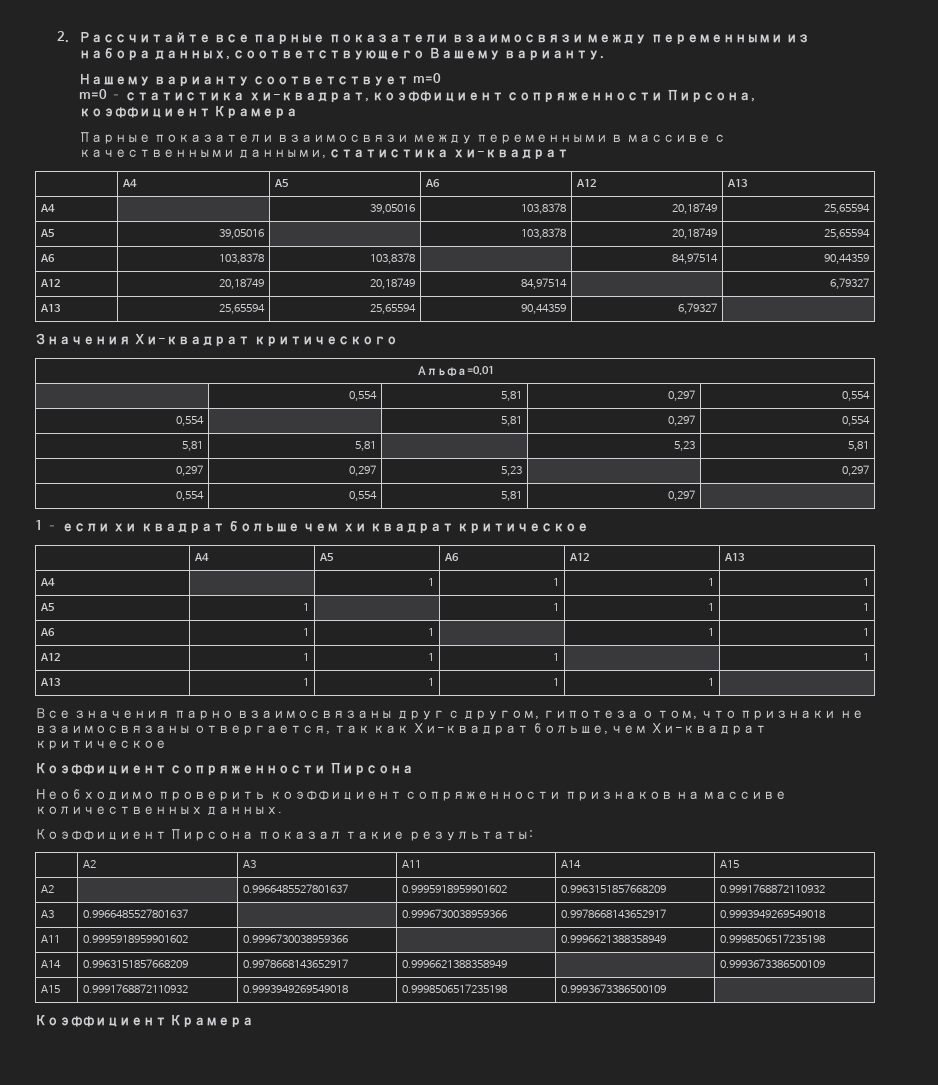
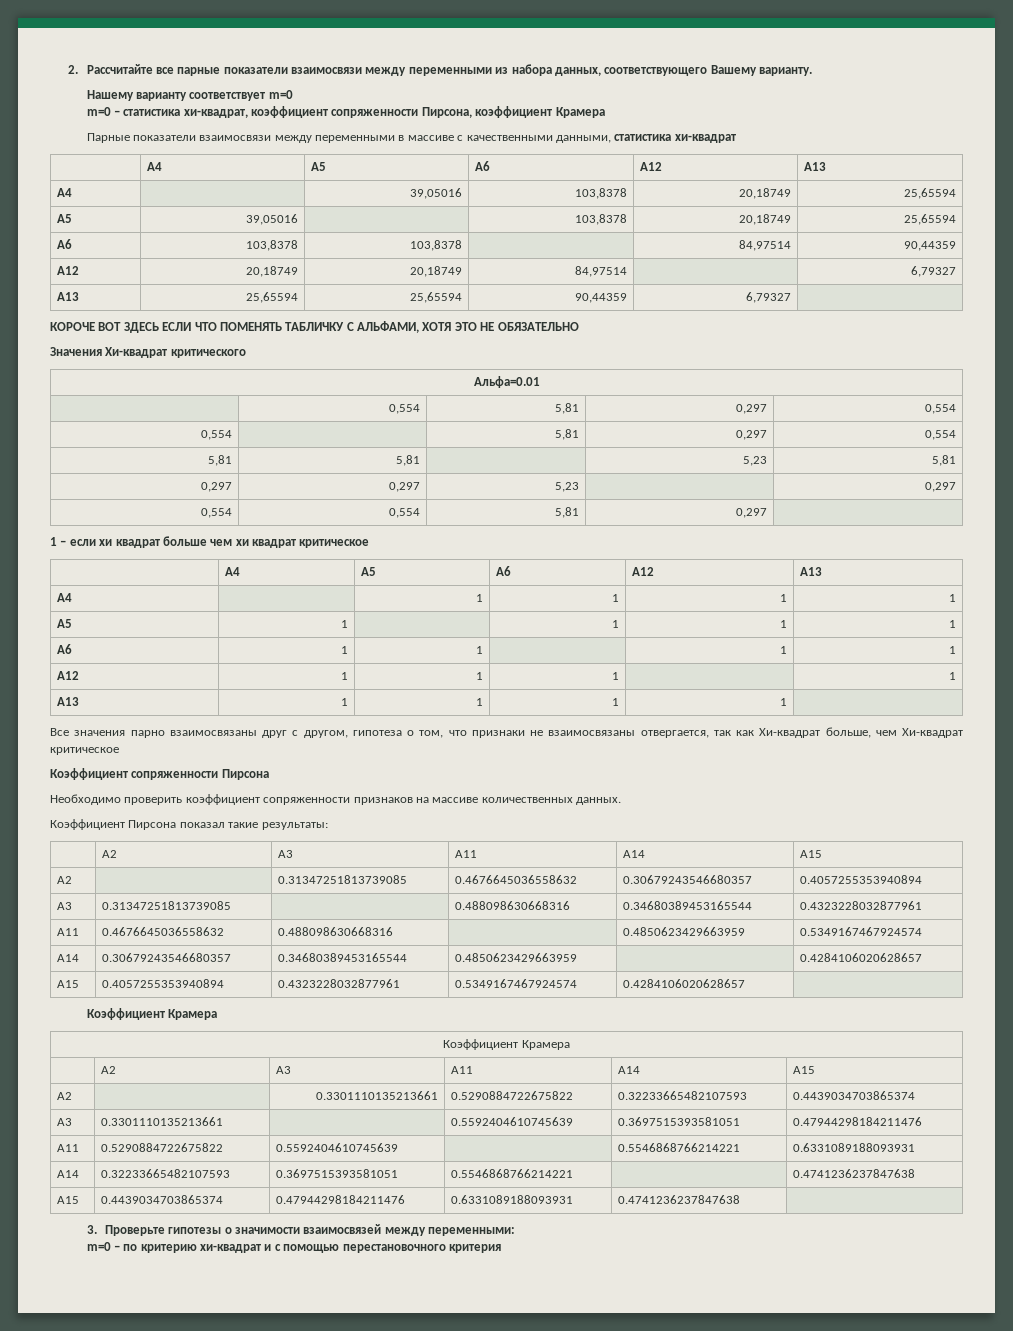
+ КОРОЧЕ ВОТ ЗДЕСЬ ЕСЛИ ЧТО ПОМЕНЯТЬ ТАБЛИЧКУ С АЛЬФАМИ, ХОТЯ ЭТО НЕ ОБЯЗАТЕЛЬНО
- A2 | | 0.9966485527801637 | 0.9995918959901602 | 0.9963151857668209 | 0.9991768872110932
- A3 | 0.9966485527801637 | | 0.9996730038959366 | 0.9978668143652917 | 0.9993949269549018
- A11 | 0.9995918959901602 | 0.9996730038959366 | | 0.9996621388358949 | 0.9998506517235198
- A14 | 0.9963151857668209 | 0.9978668143652917 | 0.9996621388358949 | | 0.9993673386500109
- A15 | 0.9991768872110932 | 0.9993949269549018 | 0.9998506517235198 | 0.9993673386500109 |
+ A2 | | 0.31347251813739085 | 0.4676645036558632 | 0.30679243546680357 | 0.4057255353940894
+ A3 | 0.31347251813739085 | | 0.488098630668316 | 0.34680389453165544 | 0.4323228032877961
+ A11 | 0.4676645036558632 | 0.488098630668316 | | 0.4850623429663959 | 0.5349167467924574
+ A14 | 0.30679243546680357 | 0.34680389453165544 | 0.4850623429663959 | | 0.4284106020628657
+ A15 | 0.4057255353940894 | 0.4323228032877961 | 0.5349167467924574 | 0.4284106020628657 |
  Коэффициент Крамера
+ Коэффициент Крамера
+ | A2 | A3 | A11 | A14 | A15
+ A2 | | 0.3301110135213661 | 0.5290884722675822 | 0.32233665482107593 | 0.4439034703865374
+ A3 | 0.3301110135213661 | | 0.5592404610745639 | 0.3697515393581051 | 0.47944298184211476
+ A11 | 0.5290884722675822 | 0.5592404610745639 | | 0.5546868766214221 | 0.6331089188093931
+ A14 | 0.32233665482107593 | 0.3697515393581051 | 0.5546868766214221 | | 0.4741236237847638
+ A15 | 0.4439034703865374 | 0.47944298184211476 | 0.6331089188093931 | 0.4741236237847638 |
+ 3. Проверьте гипотезы о значимости взаимосвязей между переменными:
+ m=0 – по критерию хи-квадрат и с помощью перестановочного критерия

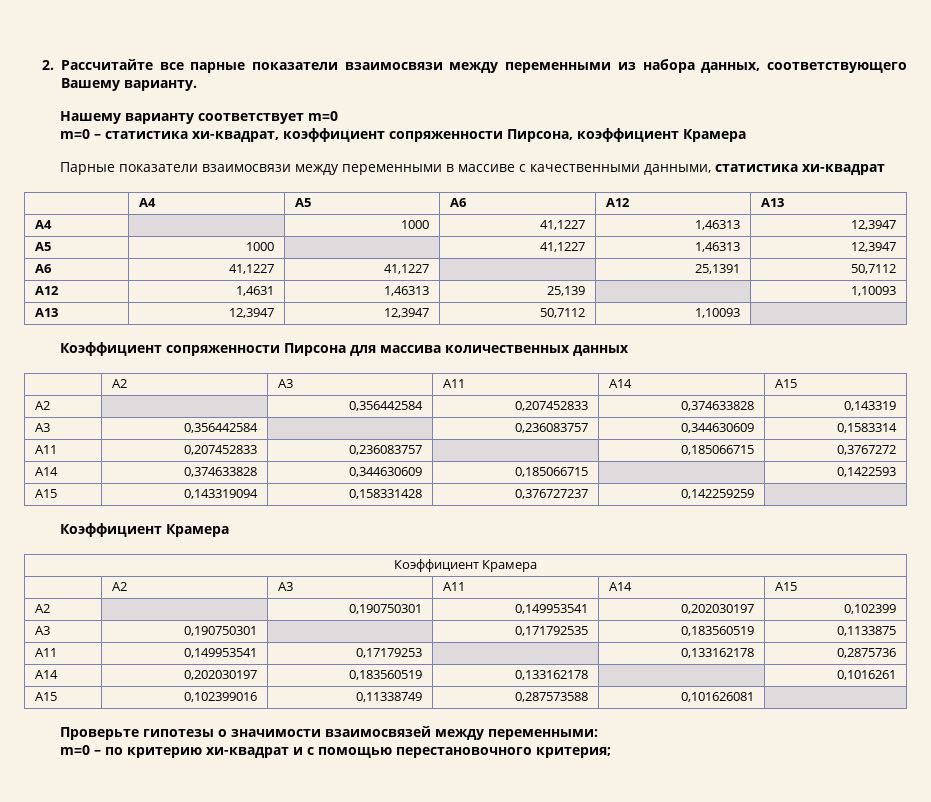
- A4 | | 39,05016 | 103,8378 | 20,18749 | 25,65594
- A5 | 39,05016 | | 103,8378 | 20,18749 | 25,65594
- A6 | 103,8378 | 103,8378 | | 84,97514 | 90,44359
- A12 | 20,18749 | 20,18749 | 84,97514 | | 6,79327
- A13 | 25,65594 | 25,65594 | 90,44359 | 6,79327 |
- КОРОЧЕ ВОТ ЗДЕСЬ ЕСЛИ ЧТО ПОМЕНЯТЬ ТАБЛИЧКУ С АЛЬФАМИ, ХОТЯ ЭТО НЕ ОБЯЗАТЕЛЬНО
- Значения Хи-квадрат критического
- Альфа=0.01
- | 0,554 | 5,81 | 0,297 | 0,554
- 0,554 | | 5,81 | 0,297 | 0,554
- 5,81 | 5,81 | | 5,23 | 5,81
- 0,297 | 0,297 | 5,23 | | 0,297
- 0,554 | 0,554 | 5,81 | 0,297 |
- 1 – если хи квадрат больше чем хи квадрат критическое
- | A4 | A5 | A6 | A12 | A13
- A4 | | 1 | 1 | 1 | 1
- A5 | 1 | | 1 | 1 | 1
- A6 | 1 | 1 | | 1 | 1
- A12 | 1 | 1 | 1 | | 1
- A13 | 1 | 1 | 1 | 1 |
- Все значения парно взаимосвязаны друг с другом, гипотеза о том, что признаки не взаимосвязаны отвергается, так как Хи-квадрат больше, чем Хи-квадрат критическое
- Коэффициент сопряженности Пирсона
- Необходимо проверить коэффициент сопряженности признаков на массиве количественных данных.
- Коэффициент Пирсона показал такие результаты:
+ A4 | | 1000 | 41,1227 | 1,46313 | 12,3947
+ A5 | 1000 | | 41,1227 | 1,46313 | 12,3947
+ A6 | 41,1227 | 41,1227 | | 25,1391 | 50,7112
+ A12 | 1,4631 | 1,46313 | 25,139 | | 1,10093
+ A13 | 12,3947 | 12,3947 | 50,7112 | 1,10093 |
+ Коэффициент сопряженности Пирсона для массива количественных данных
  | A2 | A3 | A11 | A14 | A15
- A2 | | 0.31347251813739085 | 0.4676645036558632 | 0.30679243546680357 | 0.4057255353940894
- A3 | 0.31347251813739085 | | 0.488098630668316 | 0.34680389453165544 | 0.4323228032877961
- A11 | 0.4676645036558632 | 0.488098630668316 | | 0.4850623429663959 | 0.5349167467924574
- A14 | 0.30679243546680357 | 0.34680389453165544 | 0.4850623429663959 | | 0.4284106020628657
- A15 | 0.4057255353940894 | 0.4323228032877961 | 0.5349167467924574 | 0.4284106020628657 |
+ A2 | | 0,356442584 | 0,207452833 | 0,374633828 | 0,143319
+ A3 | 0,356442584 | | 0,236083757 | 0,344630609 | 0,1583314
+ A11 | 0,207452833 | 0,236083757 | | 0,185066715 | 0,3767272
+ A14 | 0,374633828 | 0,344630609 | 0,185066715 | | 0,1422593
+ A15 | 0,143319094 | 0,158331428 | 0,376727237 | 0,142259259 |
- A2 | | 0.3301110135213661 | 0.5290884722675822 | 0.32233665482107593 | 0.4439034703865374
- A3 | 0.3301110135213661 | | 0.5592404610745639 | 0.3697515393581051 | 0.47944298184211476
- A11 | 0.5290884722675822 | 0.5592404610745639 | | 0.5546868766214221 | 0.6331089188093931
- A14 | 0.32233665482107593 | 0.3697515393581051 | 0.5546868766214221 | | 0.4741236237847638
- A15 | 0.4439034703865374 | 0.47944298184211476 | 0.6331089188093931 | 0.4741236237847638 |
- 3. Проверьте гипотезы о значимости взаимосвязей между переменными:
+ A2 | | 0,190750301 | 0,149953541 | 0,202030197 | 0,102399
+ A3 | 0,190750301 | | 0,171792535 | 0,183560519 | 0,1133875
+ A11 | 0,149953541 | 0,17179253 | | 0,133162178 | 0,2875736
+ A14 | 0,202030197 | 0,183560519 | 0,133162178 | | 0,1016261
+ A15 | 0,102399016 | 0,11338749 | 0,287573588 | 0,101626081 |
+ Проверьте гипотезы о значимости взаимосвязей между переменными:
- m=0 – по критерию хи-квадрат и с помощью перестановочного критерия
+ m=0 – по критерию хи-квадрат и с помощью перестановочного критерия;

